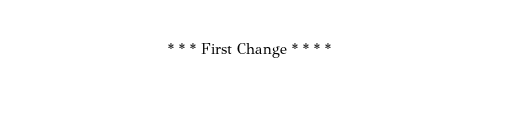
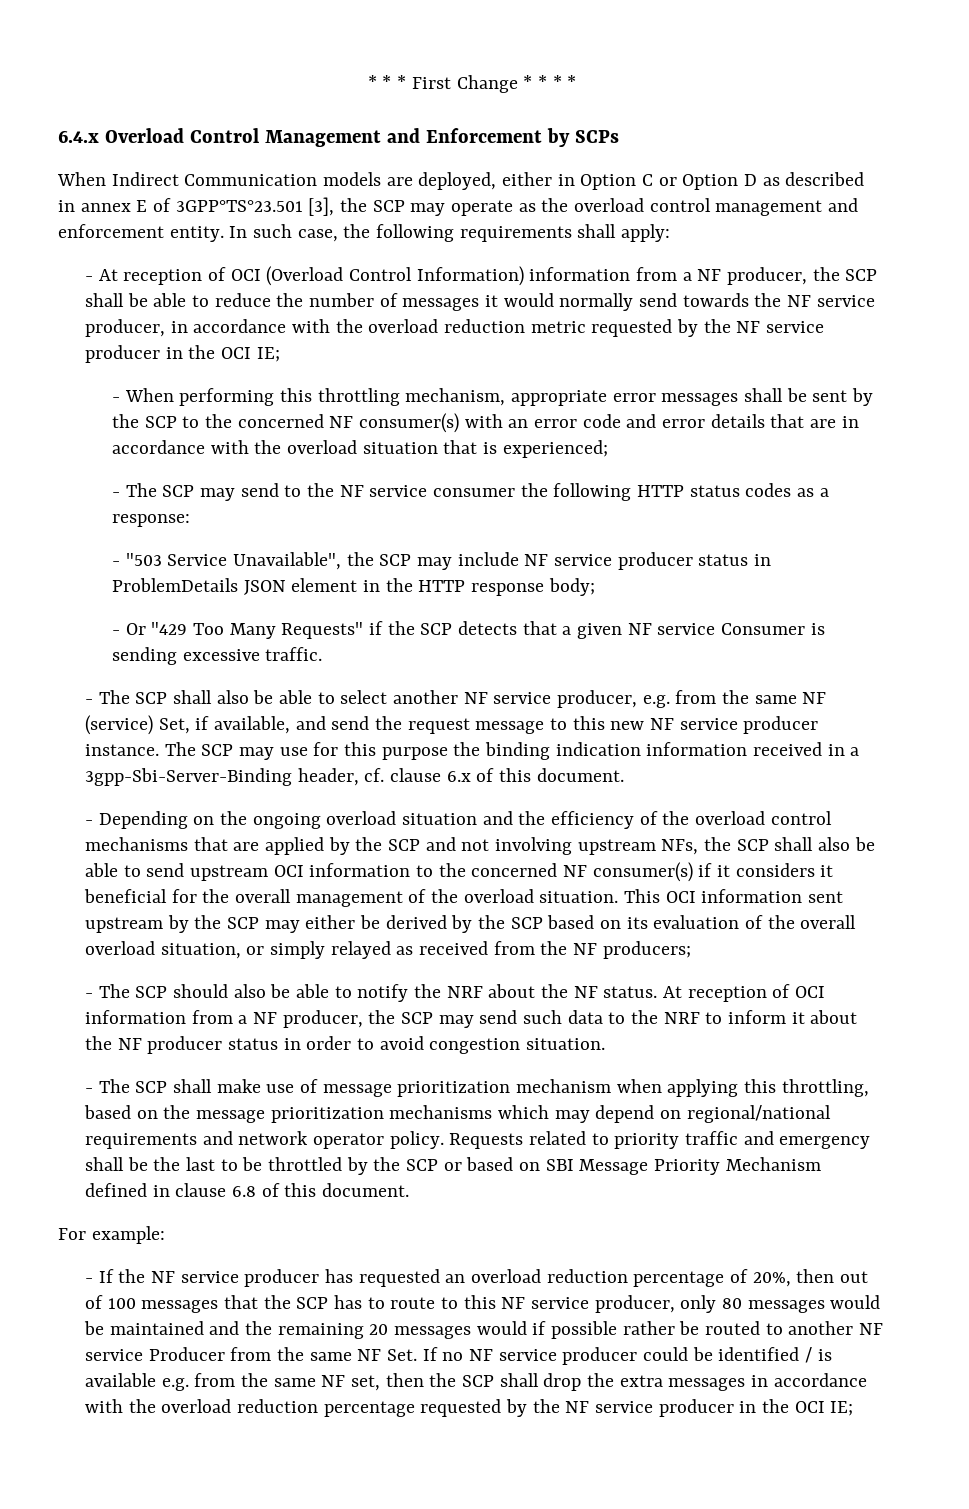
+ 6.4.x Overload Control Management and Enforcement by SCPs
+ When Indirect Communication models are deployed, either in Option C or Option D as described in annex E of 3GPP°TS°23.501 [3], the SCP may operate as the overload control management and enforcement entity. In such case, the following requirements shall apply:
+ - At reception of OCI (Overload Control Information) information from a NF producer, the SCP shall be able to reduce the number of messages it would normally send towards the NF service producer, in accordance with the overload reduction metric requested by the NF service producer in the OCI IE;
+ - When performing this throttling mechanism, appropriate error messages shall be sent by the SCP to the concerned NF consumer(s) with an error code and error details that are in accordance with the overload situation that is experienced;
+ - The SCP may send to the NF service consumer the following HTTP status codes as a response:
+ - "503 Service Unavailable", the SCP may include NF service producer status in ProblemDetails JSON element in the HTTP response body;
+ - Or "429 Too Many Requests" if the SCP detects that a given NF service Consumer is sending excessive traffic.
+ - The SCP shall also be able to select another NF service producer, e.g. from the same NF (service) Set, if available, and send the request message to this new NF service producer instance. The SCP may use for this purpose the binding indication information received in a 3gpp-Sbi-Server-Binding header, cf. clause 6.x of this document.
+ - Depending on the ongoing overload situation and the efficiency of the overload control mechanisms that are applied by the SCP and not involving upstream NFs, the SCP shall also be able to send upstream OCI information to the concerned NF consumer(s) if it considers it beneficial for the overall management of the overload situation. This OCI information sent upstream by the SCP may either be derived by the SCP based on its evaluation of the overall overload situation, or simply relayed as received from the NF producers;
+ - The SCP should also be able to notify the NRF about the NF status. At reception of OCI information from a NF producer, the SCP may send such data to the NRF to inform it about the NF producer status in order to avoid congestion situation.
+ - The SCP shall make use of message prioritization mechanism when applying this throttling, based on the message prioritization mechanisms which may depend on regional/national requirements and network operator policy. Requests related to priority traffic and emergency shall be the last to be throttled by the SCP or based on SBI Message Priority Mechanism defined in clause 6.8 of this document.
+ For example:
+ - If the NF service producer has requested an overload reduction percentage of 20%, then out of 100 messages that the SCP has to route to this NF service producer, only 80 messages would be maintained and the remaining 20 messages would if possible rather be routed to another NF service Producer from the same NF Set. If no NF service producer could be identified / is available e.g. from the same NF set, then the SCP shall drop the extra messages in accordance with the overload reduction percentage requested by the NF service producer in the OCI IE;

